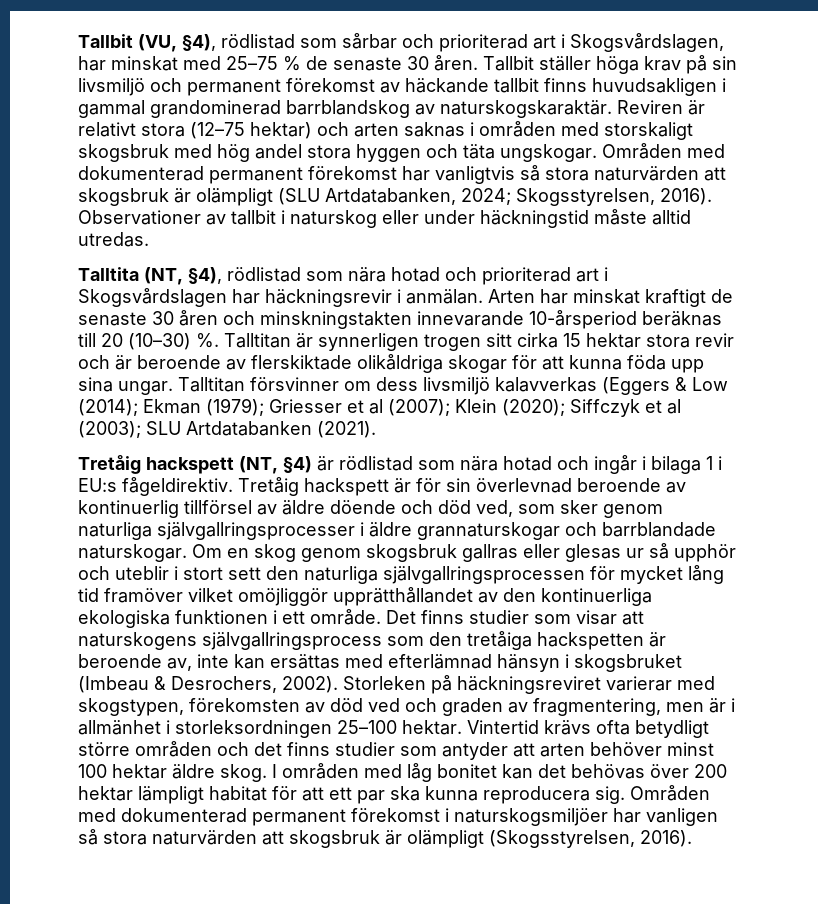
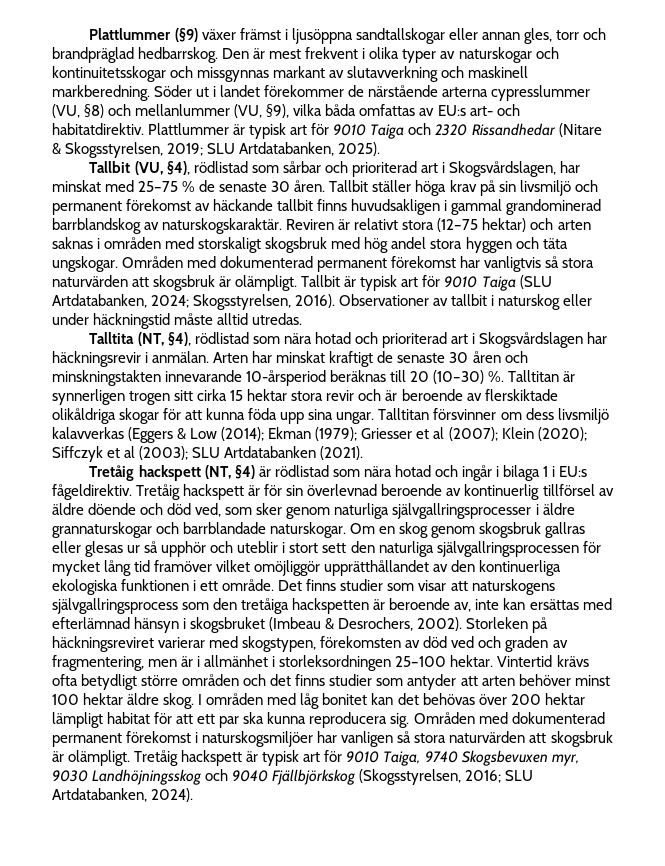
+ Plattlummer (§9) växer främst i ljusöppna sandtallskogar eller annan gles, torr och brandpräglad hedbarrskog. Den är mest frekvent i olika typer av naturskogar och kontinuitetsskogar och missgynnas markant av slutavverkning och maskinell markberedning. Söder ut i landet förekommer de närstående arterna cypresslummer (VU, §8) och mellanlummer (VU, §9), vilka båda omfattas av EU:s art- och habitatdirektiv. Plattlummer är typisk art för 9010 Taiga och 2320 Rissandhedar (Nitare & Skogsstyrelsen, 2019; SLU Artdatabanken, 2025).
- Områden med dokumenterad permanent förekomst har vanligtvis så stora naturvärden att skogsbruk är olämpligt (SLU Artdatabanken, 2024; Skogsstyrelsen, 2016).
+ Områden med dokumenterad permanent förekomst har vanligtvis så stora naturvärden att skogsbruk är olämpligt. Tallbit är typisk art för 9010 Taiga (SLU Artdatabanken, 2024; Skogsstyrelsen, 2016).
- Områden med dokumenterad permanent förekomst i naturskogsmiljöer har vanligen så stora naturvärden att skogsbruk är olämpligt (Skogsstyrelsen, 2016).
+ Områden med dokumenterad permanent förekomst i naturskogsmiljöer har vanligen så stora naturvärden att skogsbruk är olämpligt. Tretåig hackspett är typisk art för 9010 Taiga, 9740 Skogsbevuxen myr, 9030 Landhöjningsskog och 9040 Fjällbjörkskog (Skogsstyrelsen, 2016; SLU Artdatabanken, 2024).

